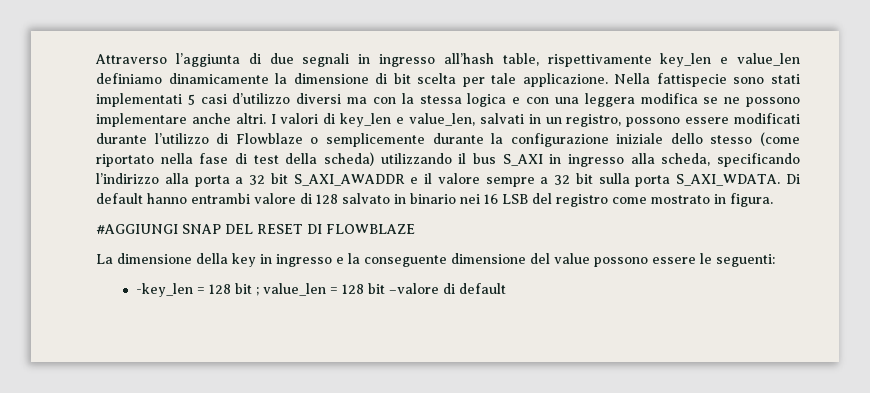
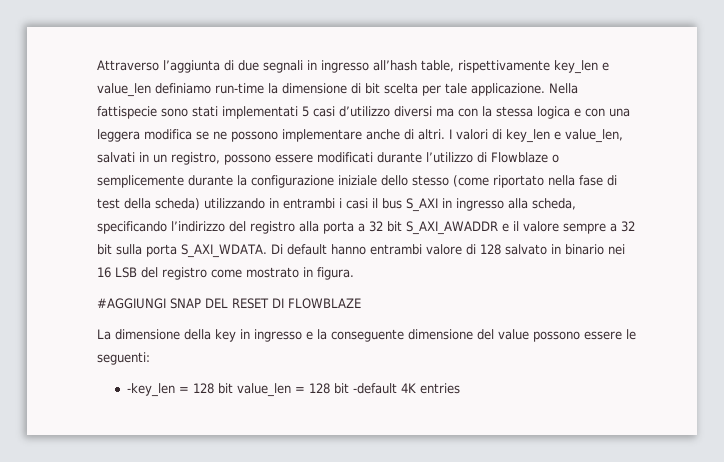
- Attraverso l’aggiunta di due segnali in ingresso all’hash table, rispettivamente key_len e value_len definiamo dinamicamente la dimensione di bit scelta per tale applicazione.
+ Attraverso l’aggiunta di due segnali in ingresso all’hash table, rispettivamente key_len e value_len definiamo run-time la dimensione di bit scelta per tale applicazione.
- Nella fattispecie sono stati implementati 5 casi d’utilizzo diversi ma con la stessa logica e con una leggera modifica se ne possono implementare anche altri.
+ Nella fattispecie sono stati implementati 5 casi d’utilizzo diversi ma con la stessa logica e con una leggera modifica se ne possono implementare anche di altri.
- I valori di key_len e value_len, salvati in un registro, possono essere modificati durante l’utilizzo di Flowblaze o semplicemente durante la configurazione iniziale dello stesso (come riportato nella fase di test della scheda) utilizzando il bus S_AXI in ingresso alla scheda, specificando l’indirizzo alla porta a 32 bit S_AXI_AWADDR e il valore sempre a 32 bit sulla porta S_AXI_WDATA.
+ I valori di key_len e value_len, salvati in un registro, possono essere modificati durante l’utilizzo di Flowblaze o semplicemente durante la configurazione iniziale dello stesso (come riportato nella fase di test della scheda) utilizzando in entrambi i casi il bus S_AXI in ingresso alla scheda, specificando l’indirizzo del registro alla porta a 32 bit S_AXI_AWADDR e il valore sempre a 32 bit sulla porta S_AXI_WDATA.
- -key_len = 128 bit ; value_len = 128 bit –valore di default
+ -key_len = 128 bit value_len = 128 bit -default 4K entries

